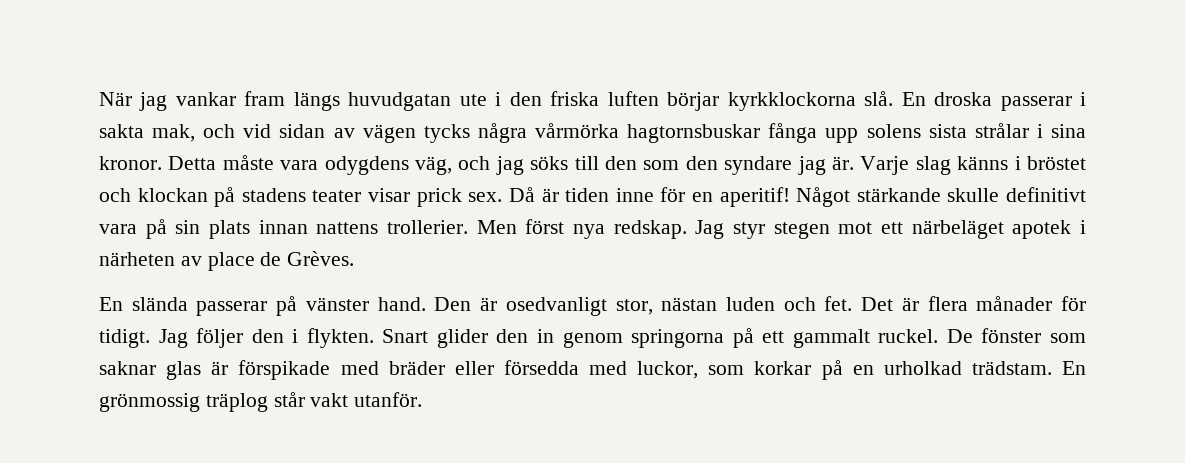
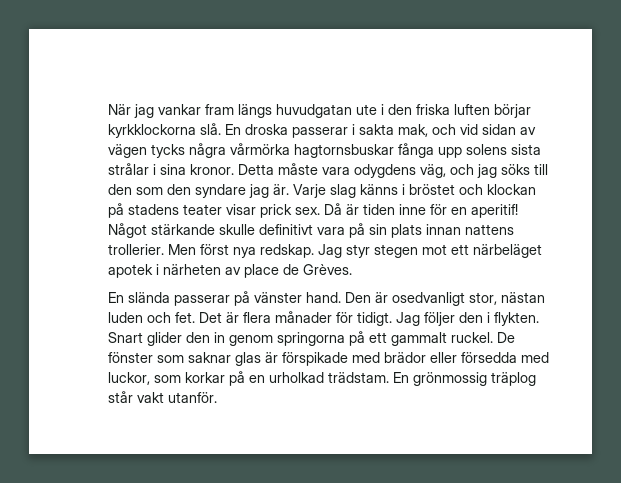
- De fönster som saknar glas är förspikade med bräder eller försedda med luckor, som korkar på en urholkad trädstam.
+ De fönster som saknar glas är förspikade med brädor eller försedda med luckor, som korkar på en urholkad trädstam.

